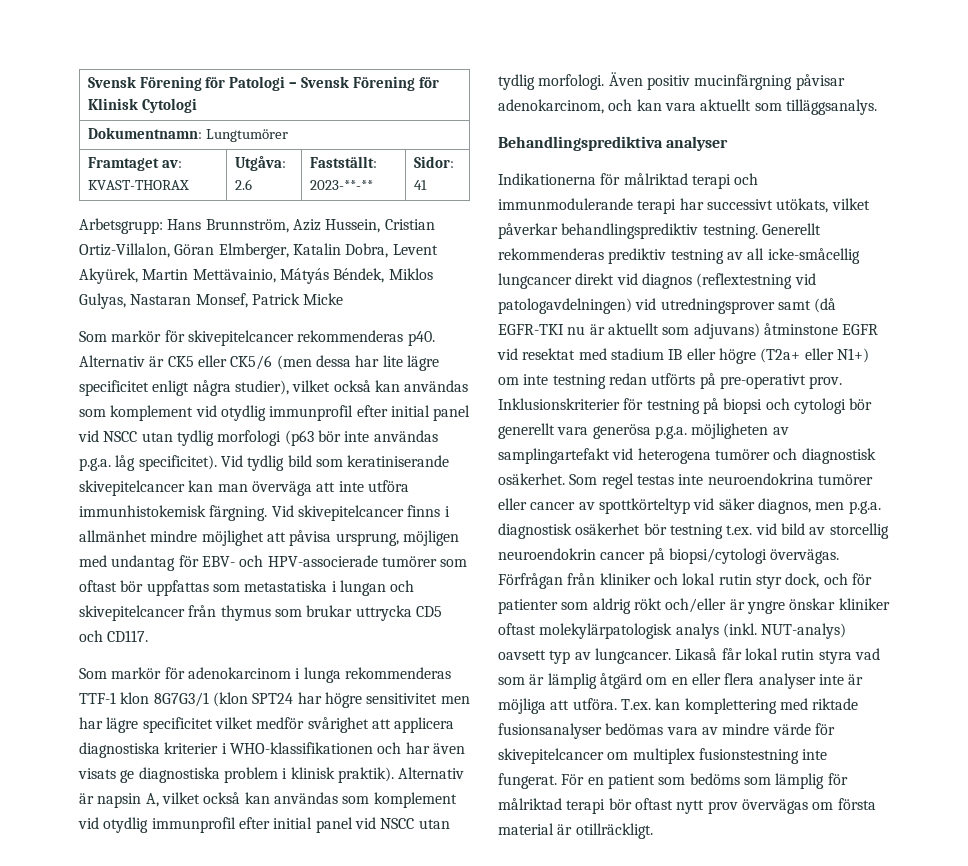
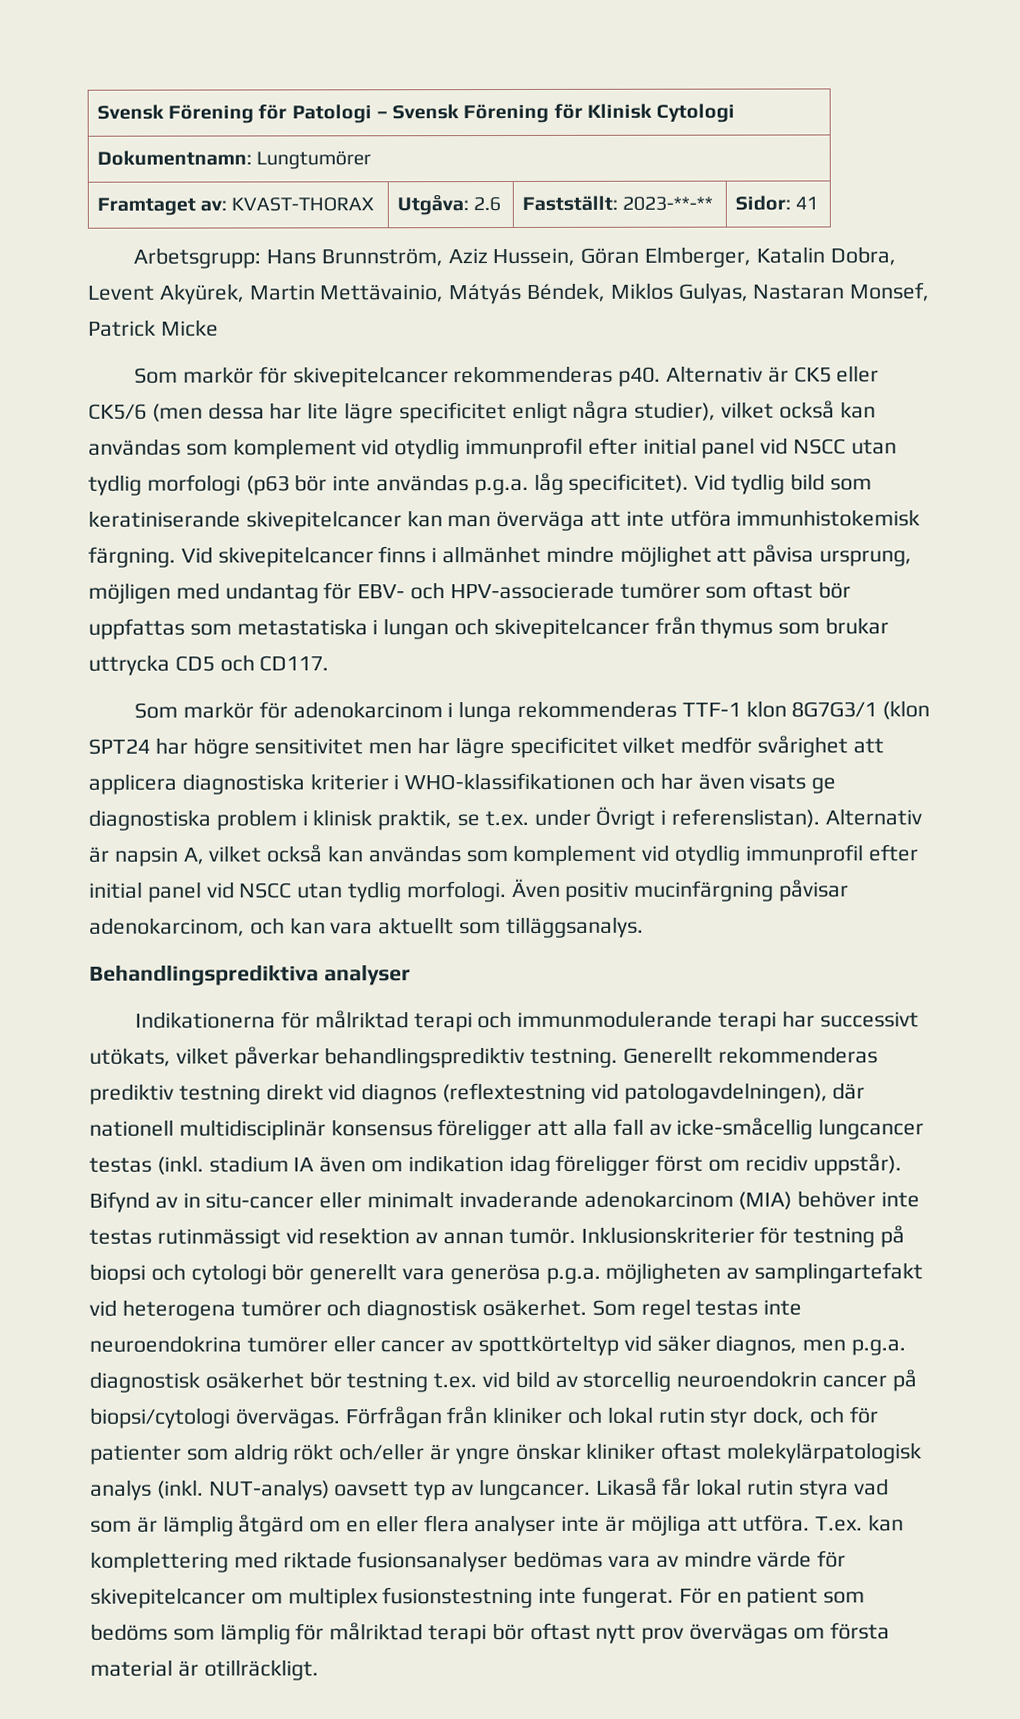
- Arbetsgrupp: Hans Brunnström, Aziz Hussein, Cristian Ortiz-Villalon, Göran Elmberger, Katalin Dobra, Levent Akyürek, Martin Mettävainio, Mátyás Béndek, Miklos Gulyas, Nastaran Monsef, Patrick Micke
+ Arbetsgrupp: Hans Brunnström, Aziz Hussein, Göran Elmberger, Katalin Dobra, Levent Akyürek, Martin Mettävainio, Mátyás Béndek, Miklos Gulyas, Nastaran Monsef, Patrick Micke
- Som markör för adenokarcinom i lunga rekommenderas TTF-1 klon 8G7G3/1 (klon SPT24 har högre sensitivitet men har lägre specificitet vilket medför svårighet att applicera diagnostiska kriterier i WHO-klassifikationen och har även visats ge diagnostiska problem i klinisk praktik).
+ Som markör för adenokarcinom i lunga rekommenderas TTF-1 klon 8G7G3/1 (klon SPT24 har högre sensitivitet men har lägre specificitet vilket medför svårighet att applicera diagnostiska kriterier i WHO-klassifikationen och har även visats ge diagnostiska problem i klinisk praktik, se t.ex. under Övrigt i referenslistan).
- Generellt rekommenderas prediktiv testning av all icke-småcellig lungcancer direkt vid diagnos (reflextestning vid patologavdelningen) vid utredningsprover samt (då EGFR-TKI nu är aktuellt som adjuvans) åtminstone EGFR vid resektat med stadium IB eller högre (T2a+ eller N1+) om inte testning redan utförts på pre-operativt prov.
+ Generellt rekommenderas prediktiv testning direkt vid diagnos (reflextestning vid patologavdelningen), där nationell multidisciplinär konsensus föreligger att alla fall av icke-småcellig lungcancer testas (inkl. stadium IA även om indikation idag föreligger först om recidiv uppstår). Bifynd av in situ-cancer eller minimalt invaderande adenokarcinom (MIA) behöver inte testas rutinmässigt vid resektion av annan tumör.

